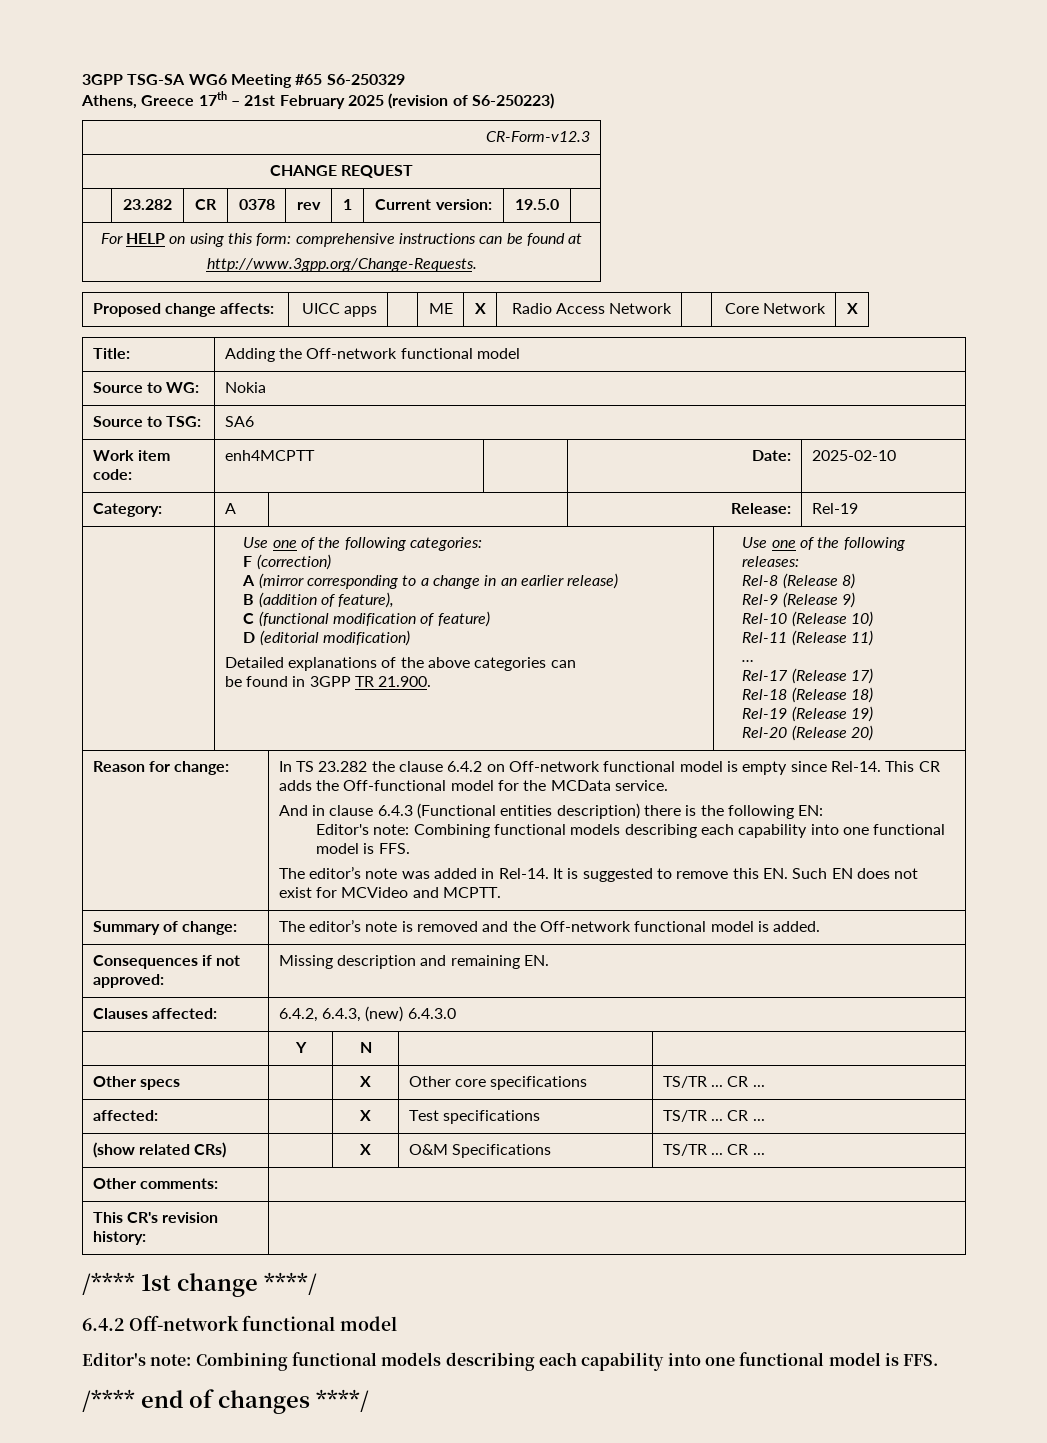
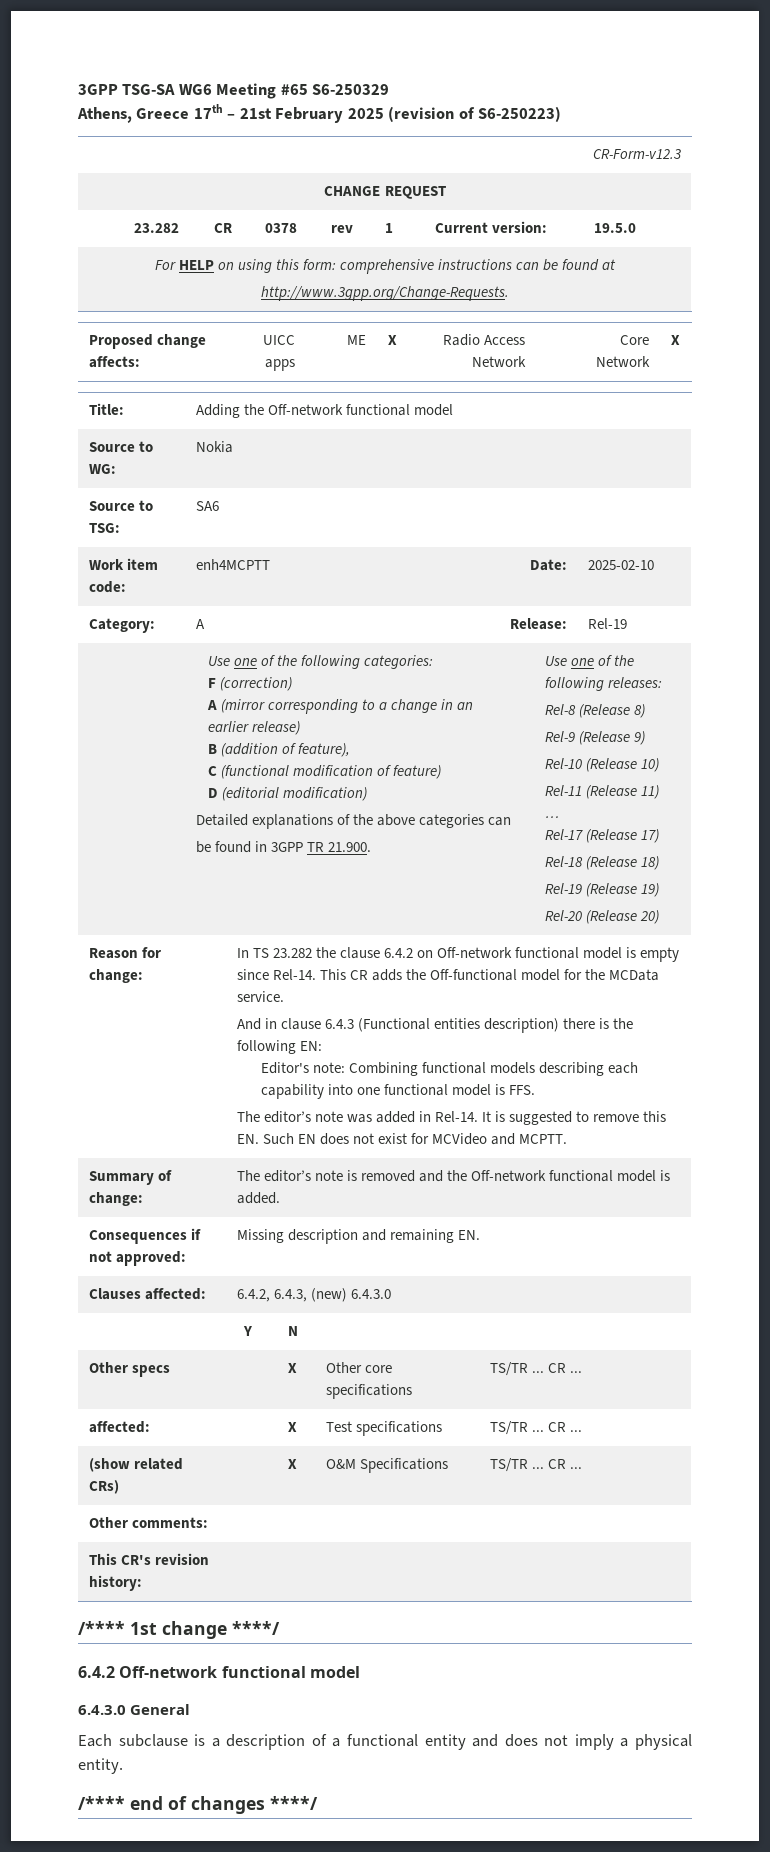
  6.4.2 Off-network functional model
- Editor's note: Combining functional models describing each capability into one functional model is FFS.
+ 6.4.3.0 General
+ Each subclause is a description of a functional entity and does not imply a physical entity.

